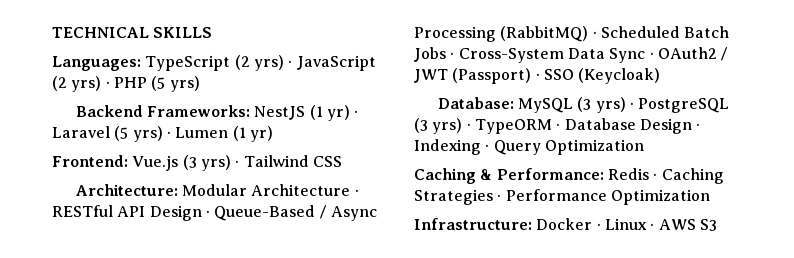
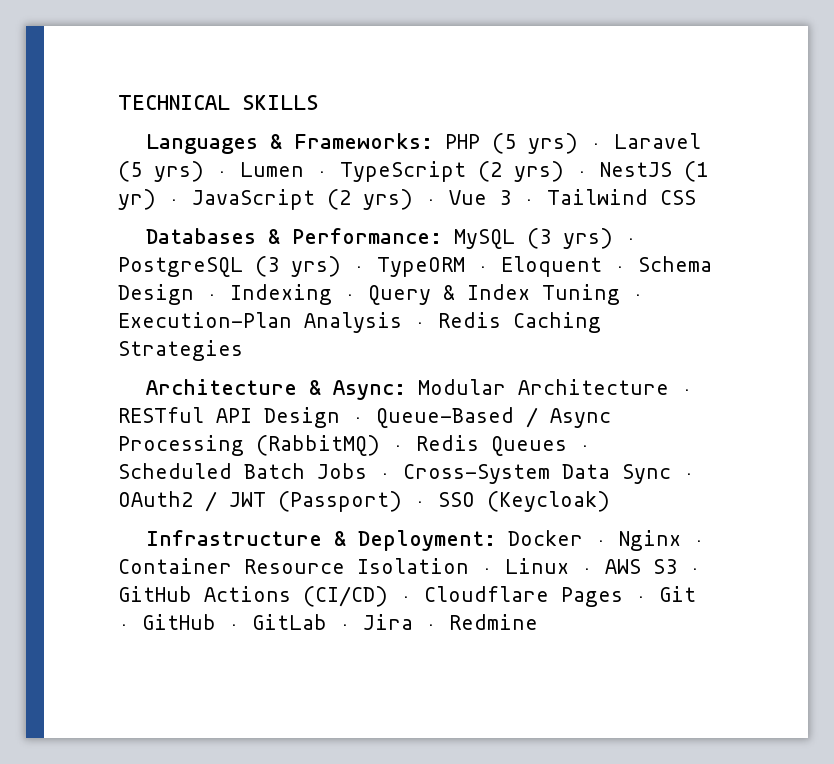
- Languages: TypeScript (2 yrs) · JavaScript (2 yrs) · PHP (5 yrs)
- Backend Frameworks: NestJS (1 yr) · Laravel (5 yrs) · Lumen (1 yr)
- Frontend: Vue.js (3 yrs) · Tailwind CSS
- Architecture: Modular Architecture · RESTful API Design · Queue-Based / Async Processing (RabbitMQ) · Scheduled Batch Jobs · Cross-System Data Sync · OAuth2 / JWT (Passport) · SSO (Keycloak)
+ Languages & Frameworks: PHP (5 yrs) · Laravel (5 yrs) · Lumen · TypeScript (2 yrs) · NestJS (1 yr) · JavaScript (2 yrs) · Vue 3 · Tailwind CSS
+ Databases & Performance: MySQL (3 yrs) · PostgreSQL (3 yrs) · TypeORM · Eloquent · Schema Design · Indexing · Query & Index Tuning · Execution-Plan Analysis · Redis Caching Strategies
+ Architecture & Async: Modular Architecture · RESTful API Design · Queue-Based / Async Processing (RabbitMQ) · Redis Queues · Scheduled Batch Jobs · Cross-System Data Sync · OAuth2 / JWT (Passport) · SSO (Keycloak)
- Database: MySQL (3 yrs) · PostgreSQL (3 yrs) · TypeORM · Database Design · Indexing · Query Optimization
- Caching & Performance: Redis · Caching Strategies · Performance Optimization
- Infrastructure: Docker · Linux · AWS S3
+ Infrastructure & Deployment: Docker · Nginx · Container Resource Isolation · Linux · AWS S3 · GitHub Actions (CI/CD) · Cloudflare Pages · Git · GitHub · GitLab · Jira · Redmine

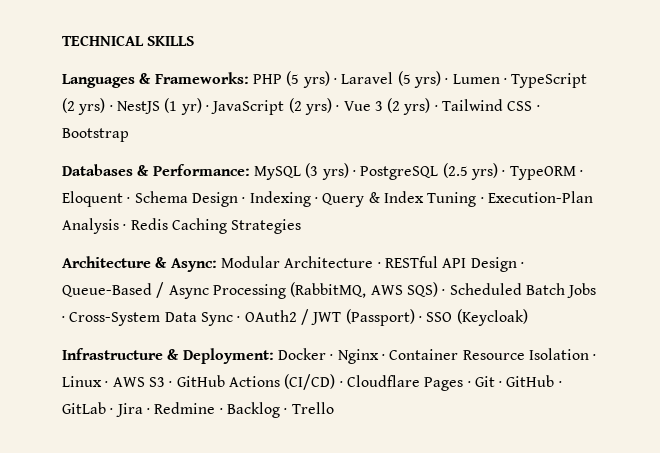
- Languages & Frameworks: PHP (5 yrs) · Laravel (5 yrs) · Lumen · TypeScript (2 yrs) · NestJS (1 yr) · JavaScript (2 yrs) · Vue 3 · Tailwind CSS
+ Languages & Frameworks: PHP (5 yrs) · Laravel (5 yrs) · Lumen · TypeScript (2 yrs) · NestJS (1 yr) · JavaScript (2 yrs) · Vue 3 (2 yrs) · Tailwind CSS · Bootstrap
- Databases & Performance: MySQL (3 yrs) · PostgreSQL (3 yrs) · TypeORM · Eloquent · Schema Design · Indexing · Query & Index Tuning · Execution-Plan Analysis · Redis Caching Strategies
+ Databases & Performance: MySQL (3 yrs) · PostgreSQL (2.5 yrs) · TypeORM · Eloquent · Schema Design · Indexing · Query & Index Tuning · Execution-Plan Analysis · Redis Caching Strategies
- Architecture & Async: Modular Architecture · RESTful API Design · Queue-Based / Async Processing (RabbitMQ) · Redis Queues · Scheduled Batch Jobs · Cross-System Data Sync · OAuth2 / JWT (Passport) · SSO (Keycloak)
+ Architecture & Async: Modular Architecture · RESTful API Design · Queue-Based / Async Processing (RabbitMQ, AWS SQS) · Scheduled Batch Jobs · Cross-System Data Sync · OAuth2 / JWT (Passport) · SSO (Keycloak)
- Infrastructure & Deployment: Docker · Nginx · Container Resource Isolation · Linux · AWS S3 · GitHub Actions (CI/CD) · Cloudflare Pages · Git · GitHub · GitLab · Jira · Redmine
+ Infrastructure & Deployment: Docker · Nginx · Container Resource Isolation · Linux · AWS S3 · GitHub Actions (CI/CD) · Cloudflare Pages · Git · GitHub · GitLab · Jira · Redmine · Backlog · Trello

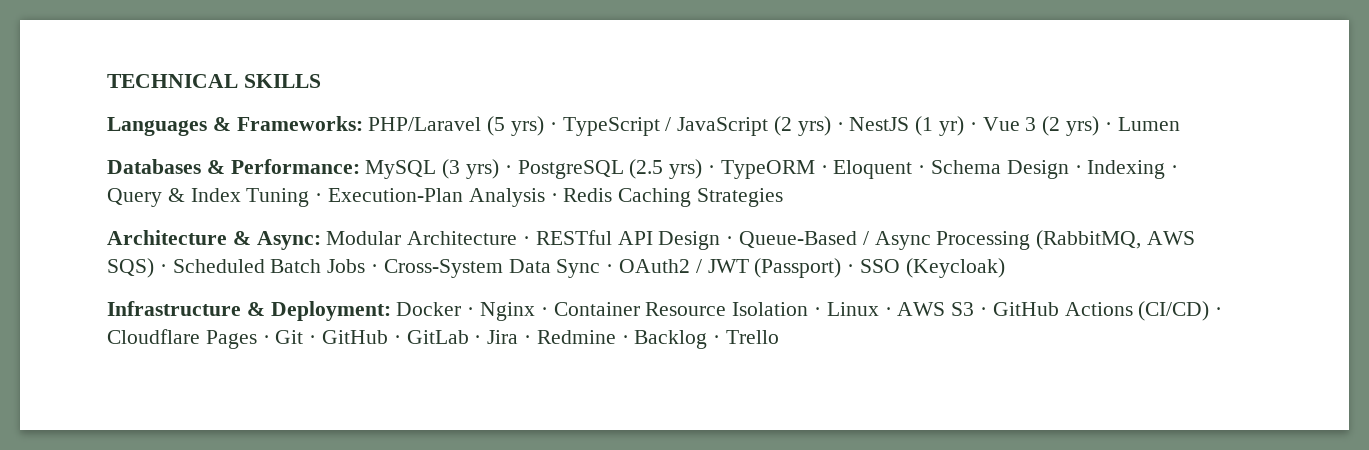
- Languages & Frameworks: PHP (5 yrs) · Laravel (5 yrs) · Lumen · TypeScript (2 yrs) · NestJS (1 yr) · JavaScript (2 yrs) · Vue 3 (2 yrs) · Tailwind CSS · Bootstrap
+ Languages & Frameworks: PHP/Laravel (5 yrs) · TypeScript / JavaScript (2 yrs) · NestJS (1 yr) · Vue 3 (2 yrs) · Lumen

